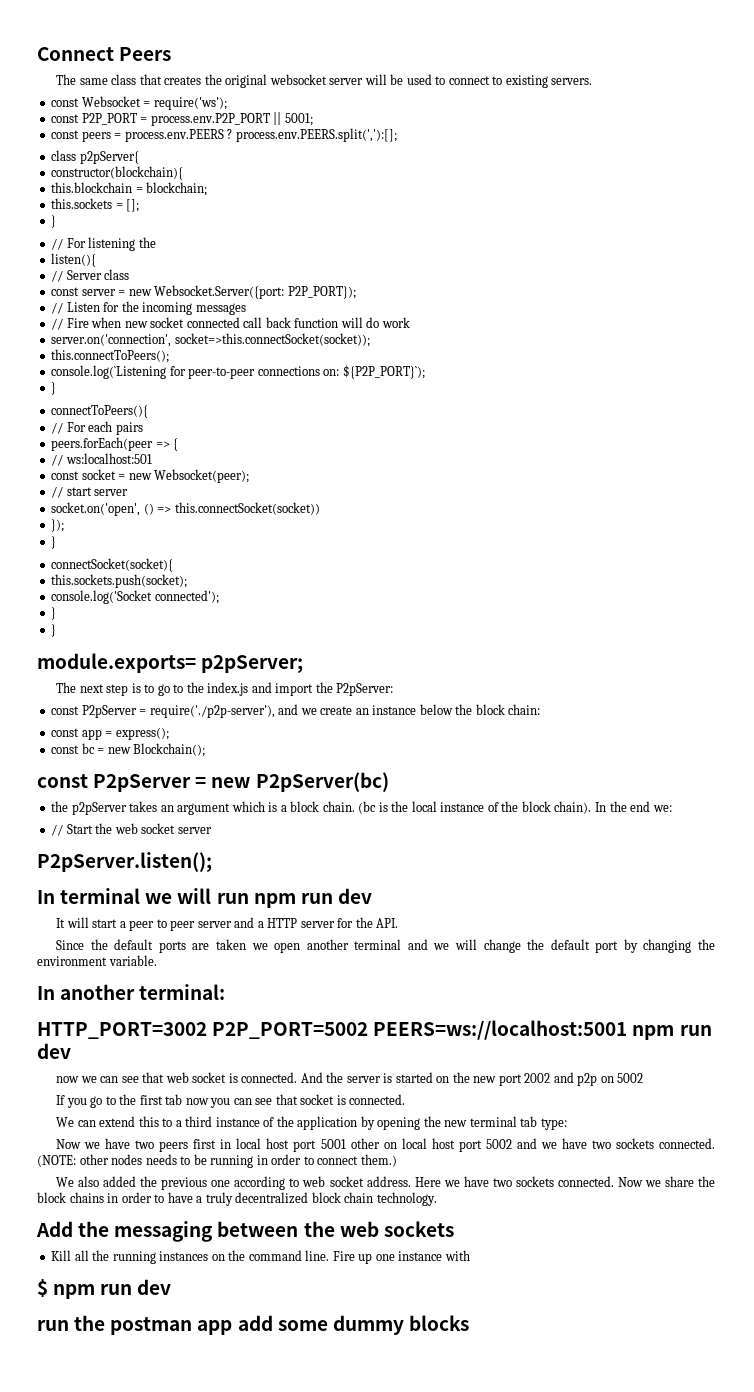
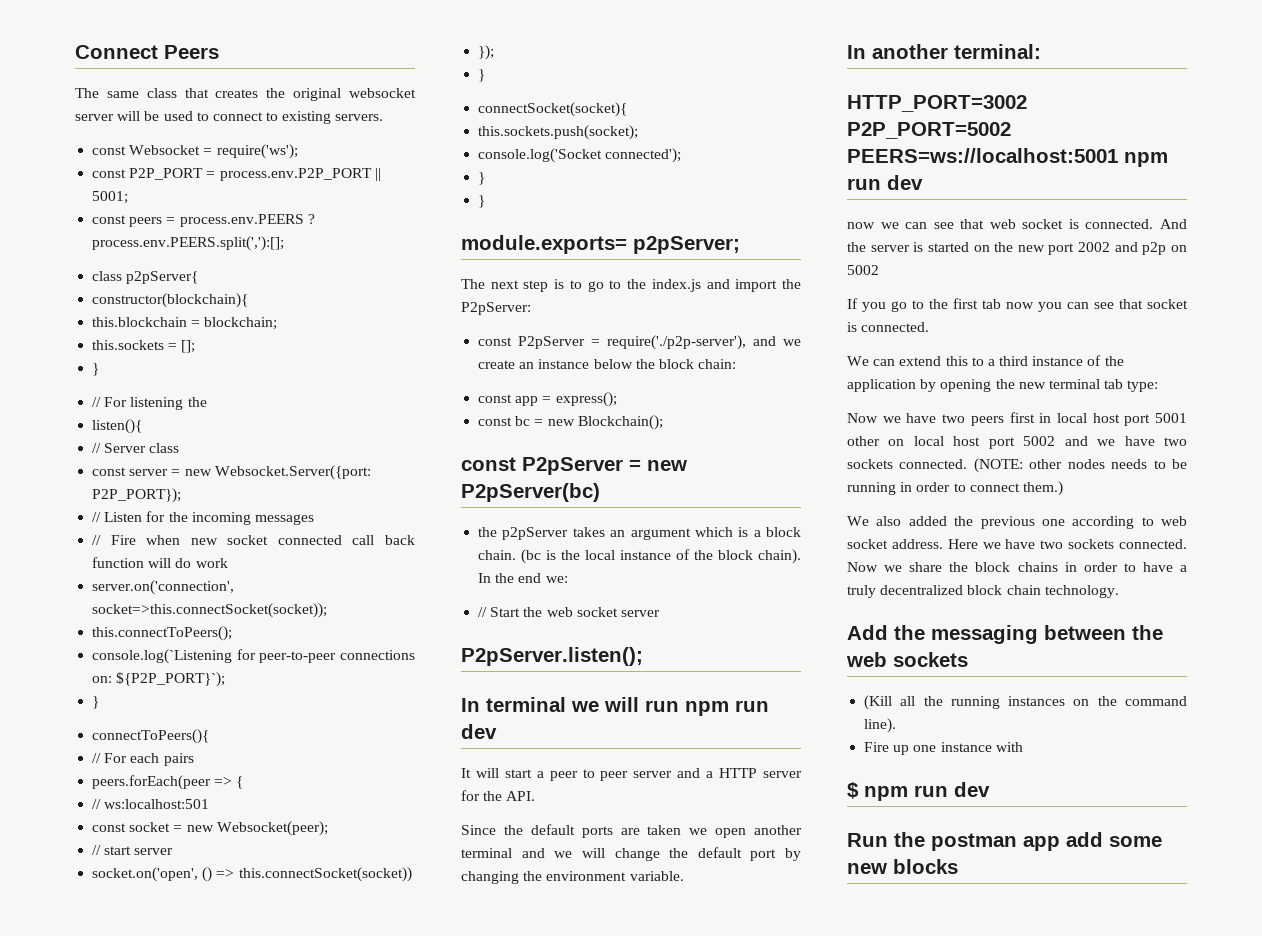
- Kill all the running instances on the command line. Fire up one instance with
+ (Kill all the running instances on the command line).
+ Fire up one instance with
- run the postman app add some dummy blocks
+ Run the postman app add some new blocks

